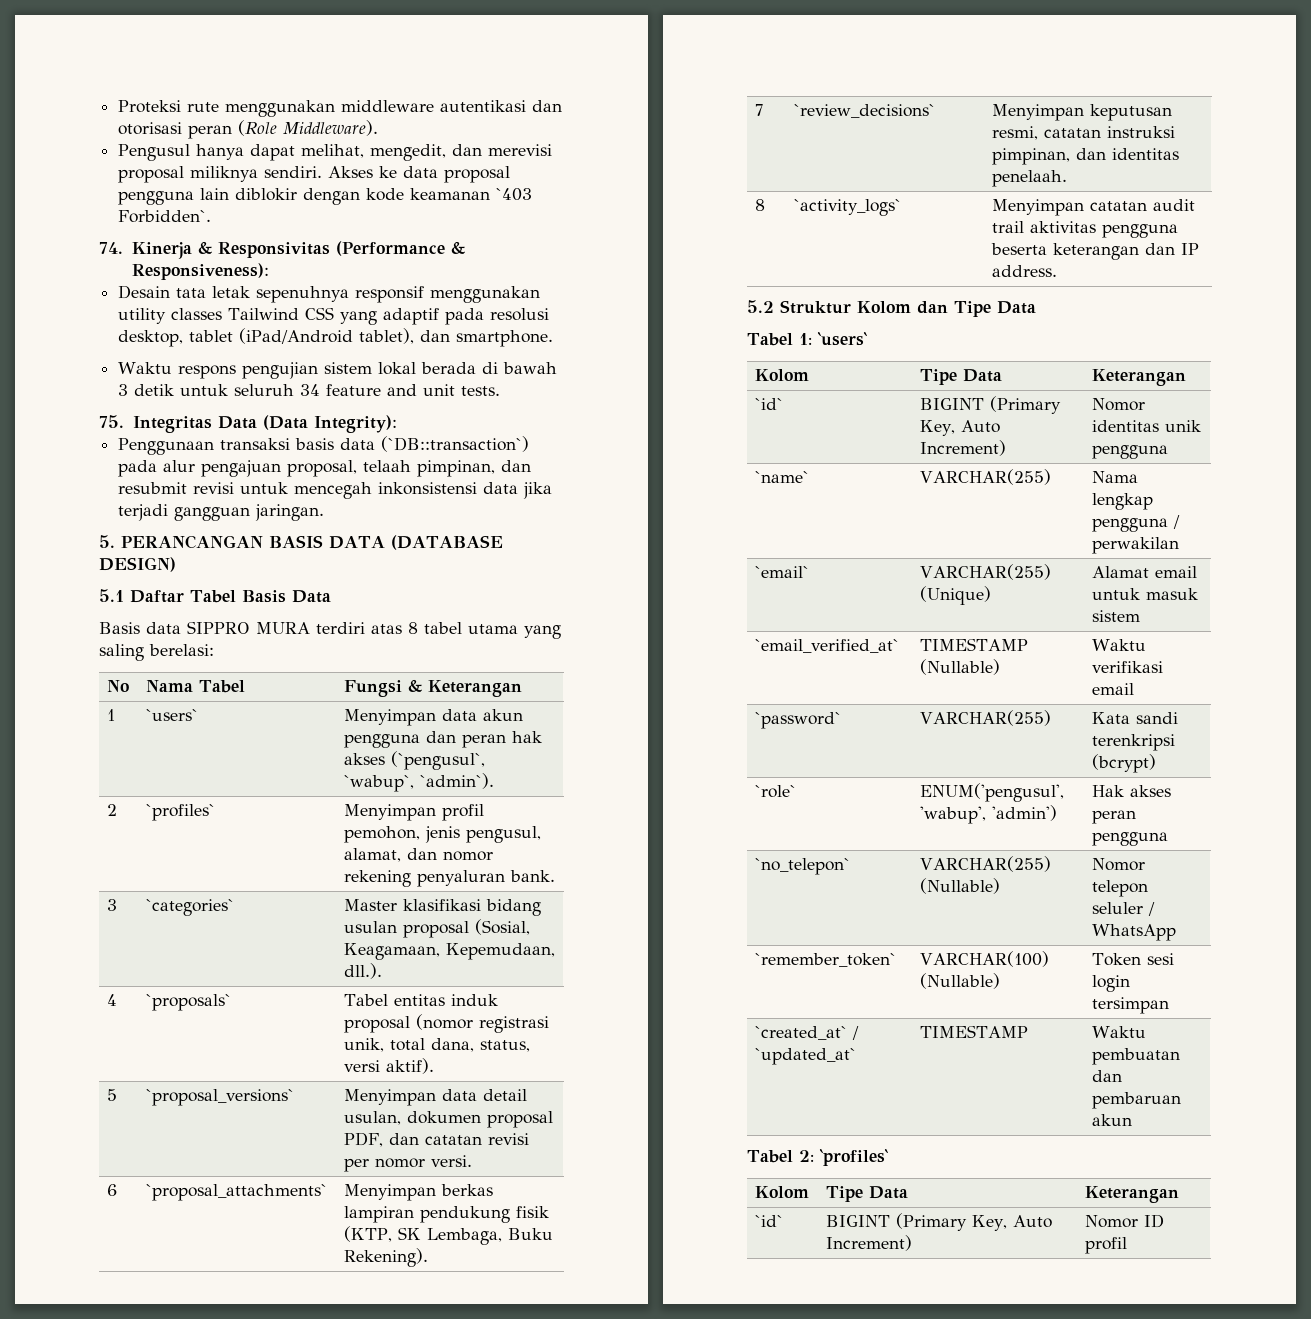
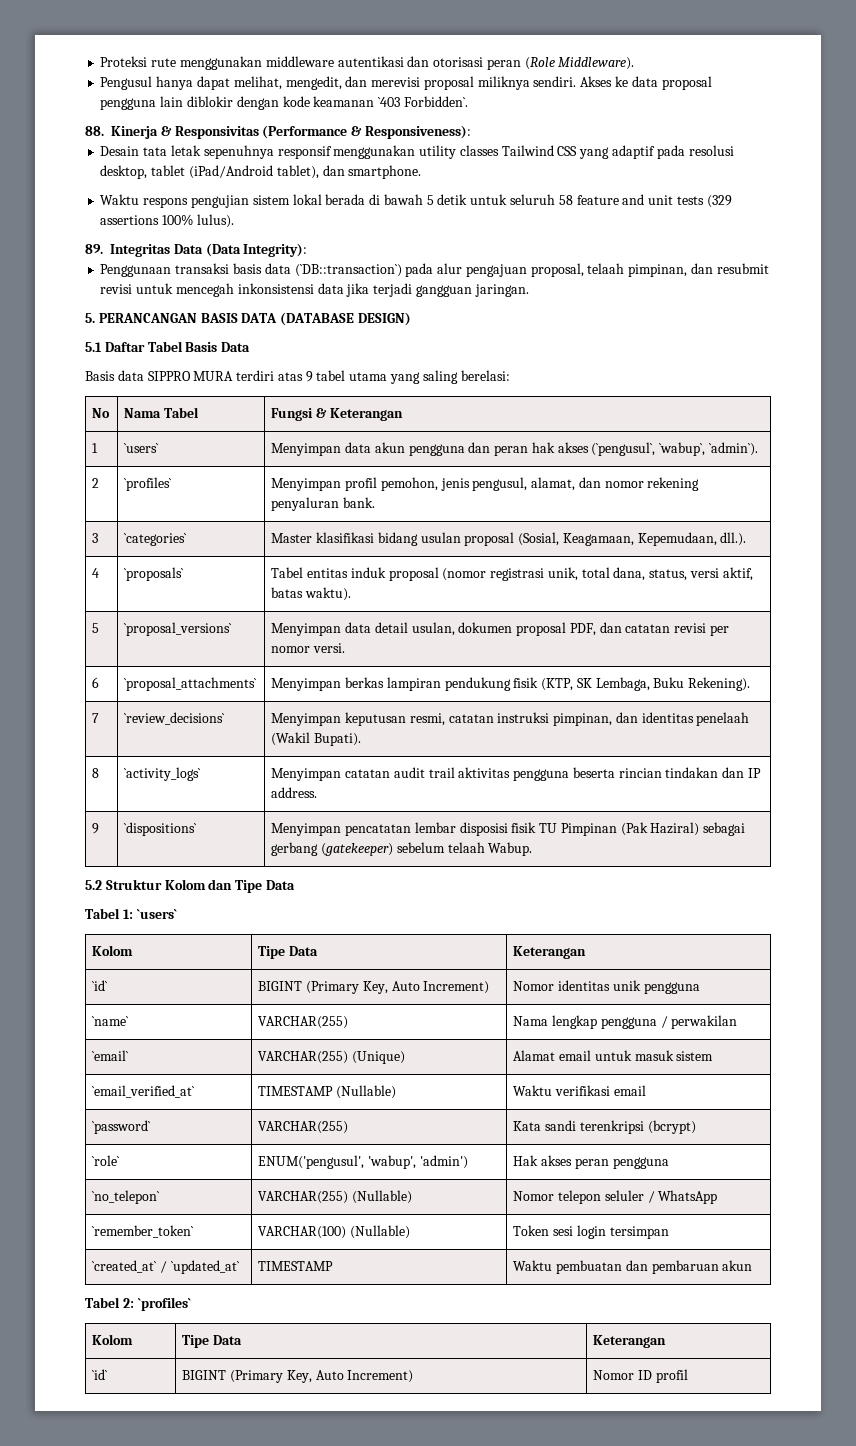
- 74. Kinerja & Responsivitas (Performance & Responsiveness):
+ 88. Kinerja & Responsivitas (Performance & Responsiveness):
- Waktu respons pengujian sistem lokal berada di bawah 3 detik untuk seluruh 34 feature and unit tests.
- 75. Integritas Data (Data Integrity):
+ Waktu respons pengujian sistem lokal berada di bawah 5 detik untuk seluruh 58 feature and unit tests (329 assertions 100% lulus).
+ 89. Integritas Data (Data Integrity):
- Basis data SIPPRO MURA terdiri atas 8 tabel utama yang saling berelasi:
+ Basis data SIPPRO MURA terdiri atas 9 tabel utama yang saling berelasi:
- 4 | `proposals` | Tabel entitas induk proposal (nomor registrasi unik, total dana, status, versi aktif).
+ 4 | `proposals` | Tabel entitas induk proposal (nomor registrasi unik, total dana, status, versi aktif, batas waktu).
- 7 | `review_decisions` | Menyimpan keputusan resmi, catatan instruksi pimpinan, dan identitas penelaah.
+ 7 | `review_decisions` | Menyimpan keputusan resmi, catatan instruksi pimpinan, dan identitas penelaah (Wakil Bupati).
- 8 | `activity_logs` | Menyimpan catatan audit trail aktivitas pengguna beserta keterangan dan IP address.
+ 8 | `activity_logs` | Menyimpan catatan audit trail aktivitas pengguna beserta rincian tindakan dan IP address.
+ 9 | `dispositions` | Menyimpan pencatatan lembar disposisi fisik TU Pimpinan (Pak Haziral) sebagai gerbang (gatekeeper) sebelum telaah Wabup.

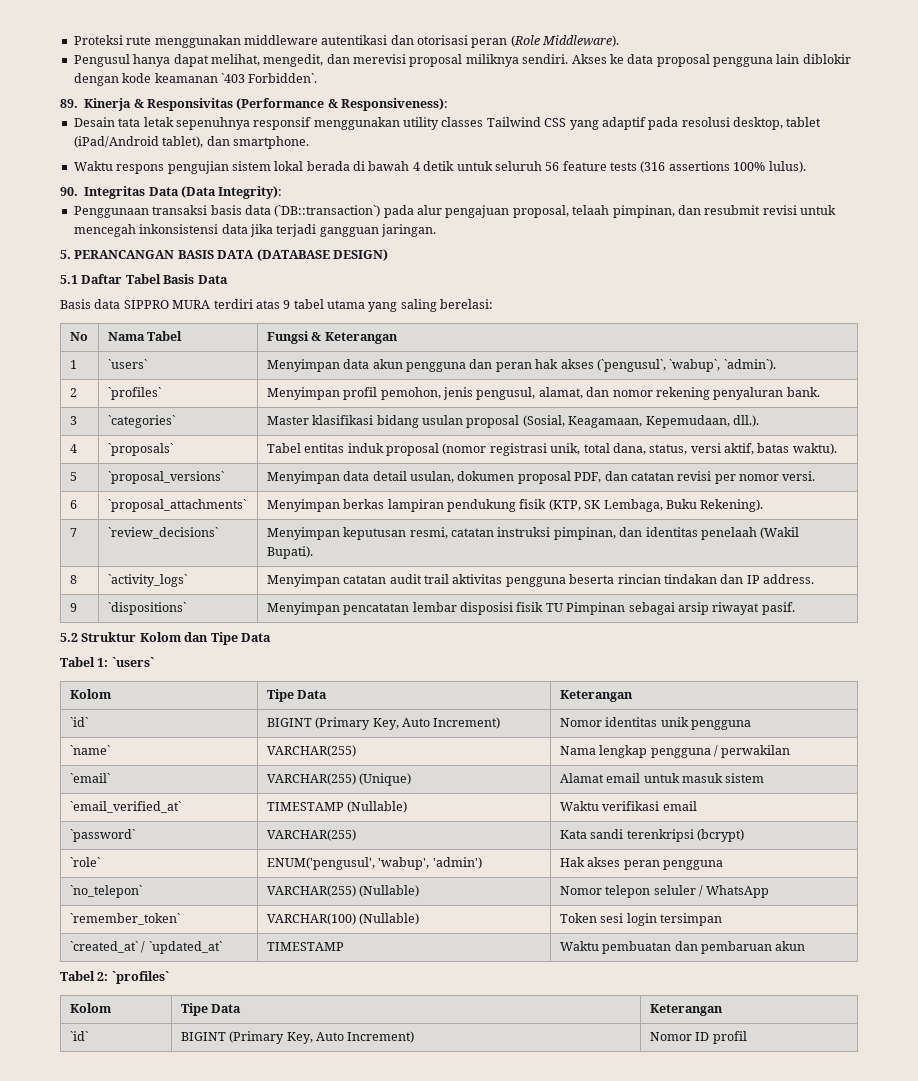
- 88. Kinerja & Responsivitas (Performance & Responsiveness):
+ 89. Kinerja & Responsivitas (Performance & Responsiveness):
- Waktu respons pengujian sistem lokal berada di bawah 5 detik untuk seluruh 58 feature and unit tests (329 assertions 100% lulus).
+ Waktu respons pengujian sistem lokal berada di bawah 4 detik untuk seluruh 56 feature tests (316 assertions 100% lulus).
- 89. Integritas Data (Data Integrity):
+ 90. Integritas Data (Data Integrity):
- 9 | `dispositions` | Menyimpan pencatatan lembar disposisi fisik TU Pimpinan (Pak Haziral) sebagai gerbang (gatekeeper) sebelum telaah Wabup.
+ 9 | `dispositions` | Menyimpan pencatatan lembar disposisi fisik TU Pimpinan sebagai arsip riwayat pasif.

